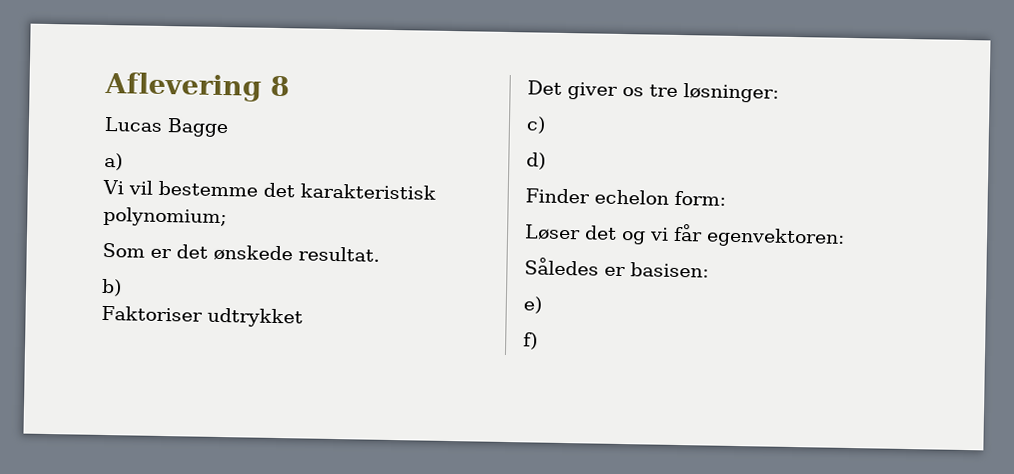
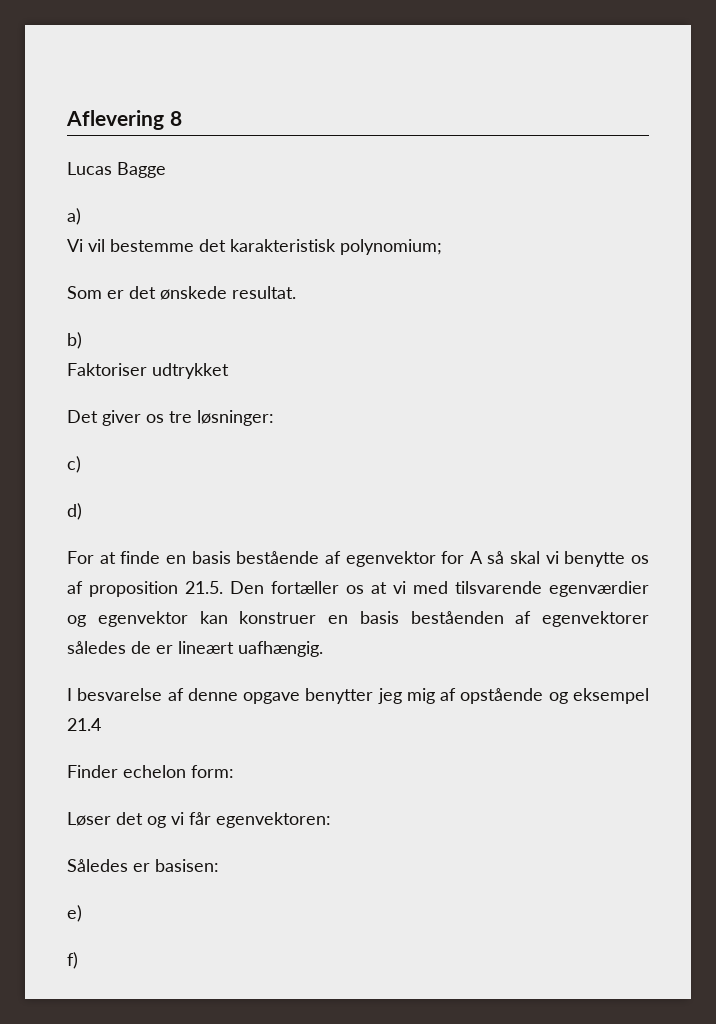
+ For at finde en basis bestående af egenvektor for A så skal vi benytte os af proposition 21.5. Den fortæller os at vi med tilsvarende egenværdier og egenvektor kan konstruer en basis beståenden af egenvektorer således de er lineært uafhængig.
+ I besvarelse af denne opgave benytter jeg mig af opstående og eksempel 21.4

